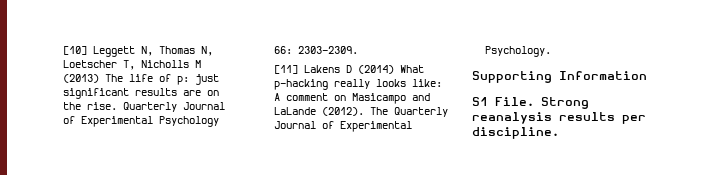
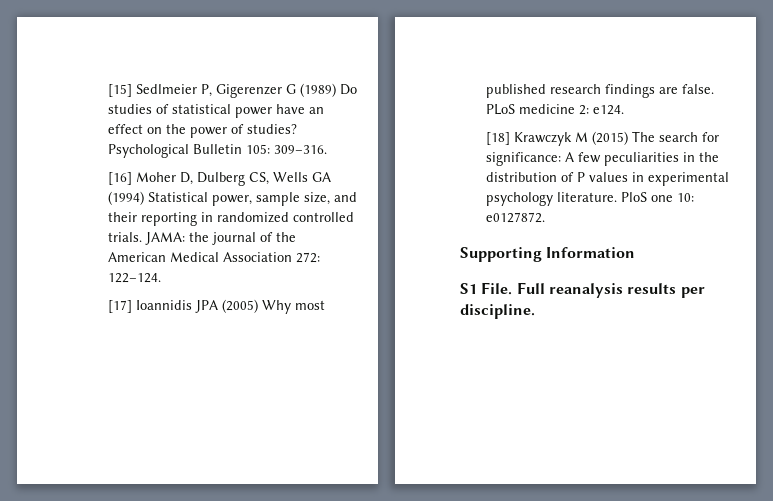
- [10] Leggett N, Thomas N, Loetscher T, Nicholls M (2013) The life of p: just significant results are on the rise. Quarterly Journal of Experimental Psychology 66: 2303-2309.
- [11] Lakens D (2014) What p-hacking really looks like: A comment on Masicampo and LaLande (2012). The Quarterly Journal of Experimental Psychology.
+ [15] Sedlmeier P, Gigerenzer G (1989) Do studies of statistical power have an effect on the power of studies? Psychological Bulletin 105: 309–316.
+ [16] Moher D, Dulberg CS, Wells GA (1994) Statistical power, sample size, and their reporting in randomized controlled trials. JAMA: the journal of the American Medical Association 272: 122–124.
+ [17] Ioannidis JPA (2005) Why most published research findings are false. PLoS medicine 2: e124.
+ [18] Krawczyk M (2015) The search for significance: A few peculiarities in the distribution of P values in experimental psychology literature. PloS one 10: e0127872.
- Strong reanalysis results per discipline.
+ Full reanalysis results per discipline.

